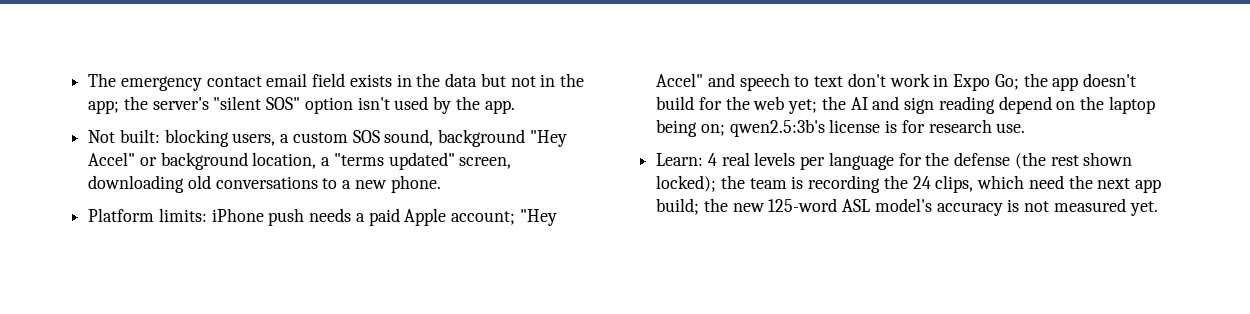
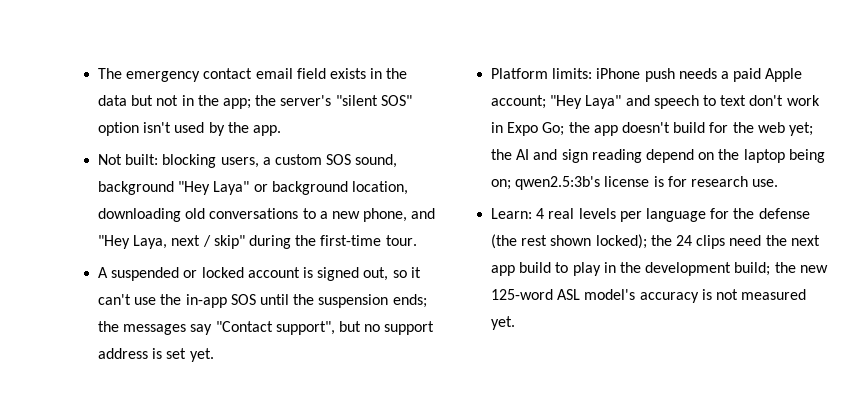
- Not built: blocking users, a custom SOS sound, background "Hey Accel" or background location, a "terms updated" screen, downloading old conversations to a new phone.
+ Not built: blocking users, a custom SOS sound, background "Hey Laya" or background location, downloading old conversations to a new phone, and "Hey Laya, next / skip" during the first-time tour.
+ A suspended or locked account is signed out, so it can't use the in-app SOS until the suspension ends; the messages say "Contact support", but no support address is set yet.
- Platform limits: iPhone push needs a paid Apple account; "Hey Accel" and speech to text don't work in Expo Go; the app doesn't build for the web yet; the AI and sign reading depend on the laptop being on; qwen2.5:3b's license is for research use.
+ Platform limits: iPhone push needs a paid Apple account; "Hey Laya" and speech to text don't work in Expo Go; the app doesn't build for the web yet; the AI and sign reading depend on the laptop being on; qwen2.5:3b's license is for research use.
- Learn: 4 real levels per language for the defense (the rest shown locked); the team is recording the 24 clips, which need the next app build; the new 125-word ASL model's accuracy is not measured yet.
+ Learn: 4 real levels per language for the defense (the rest shown locked); the 24 clips need the next app build to play in the development build; the new 125-word ASL model's accuracy is not measured yet.

